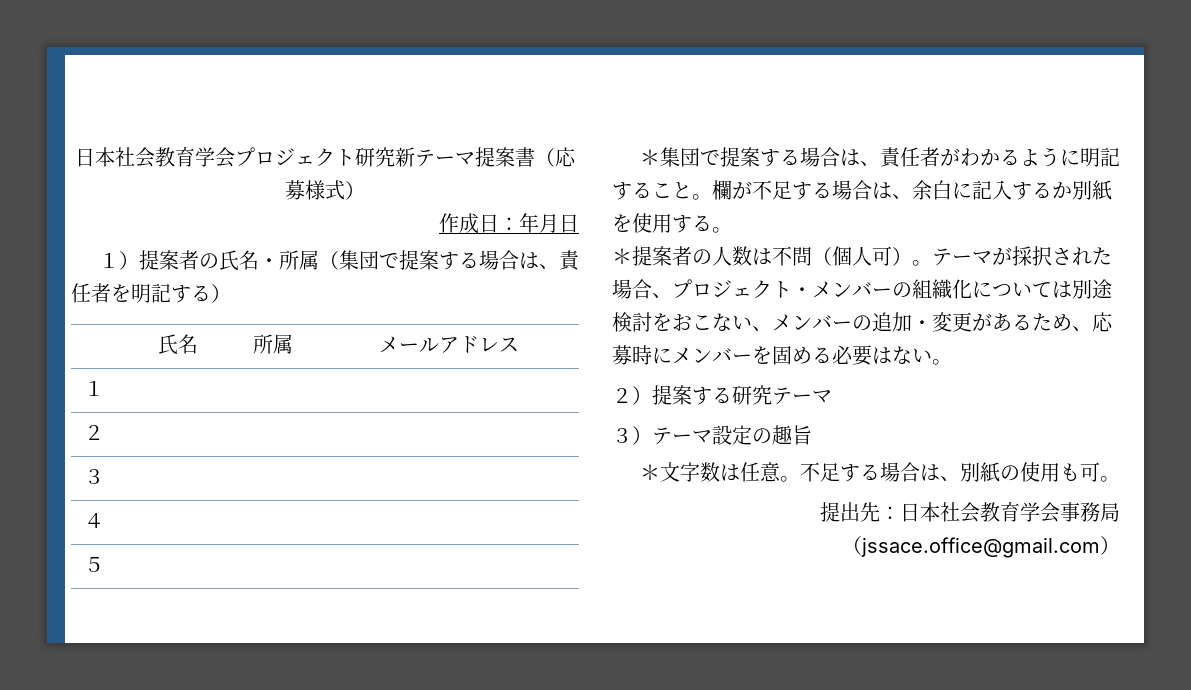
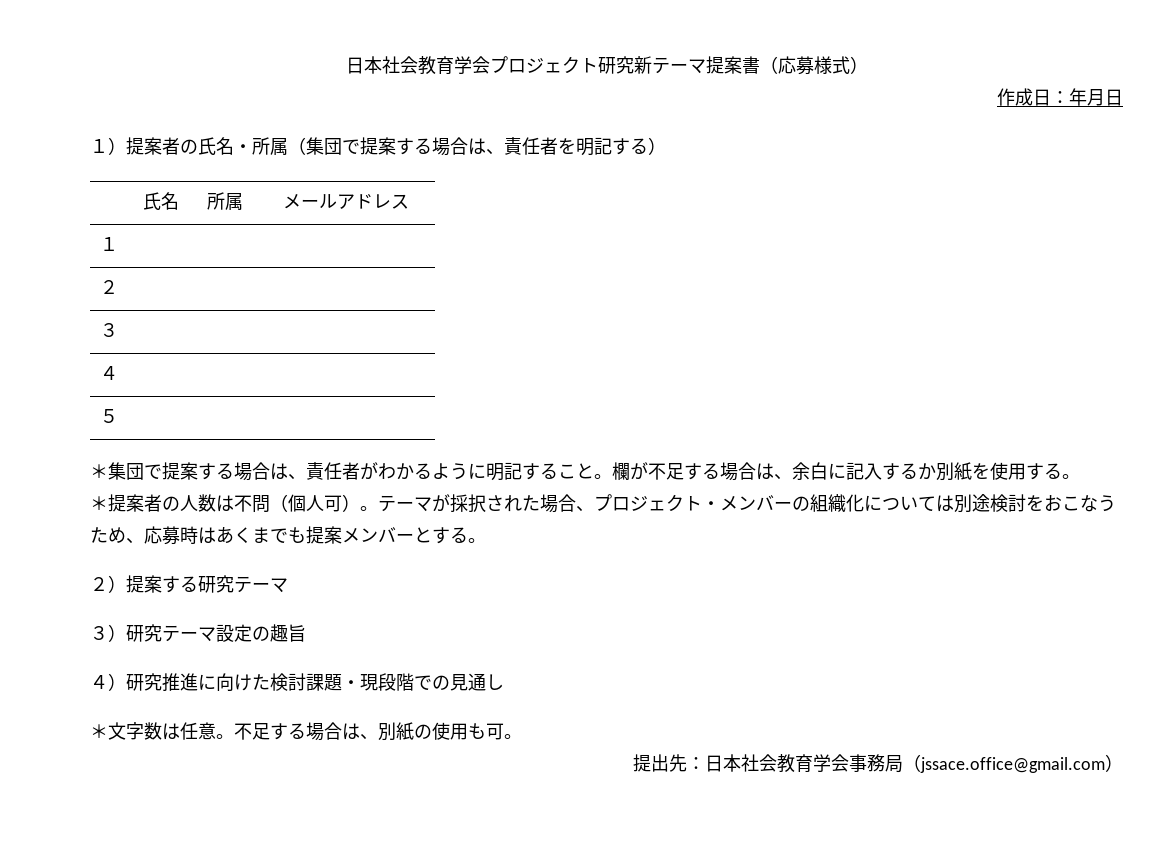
- テーマが採択された場合、プロジェクト・メンバーの組織化については別途検討をおこない、メンバーの追加・変更があるため、応募時にメンバーを固める必要はない。
+ テーマが採択された場合、プロジェクト・メンバーの組織化については別途検討をおこなうため、応募時はあくまでも提案メンバーとする。
- ３）テーマ設定の趣旨
+ ３）研究テーマ設定の趣旨
+ ４）研究推進に向けた検討課題・現段階での見通し

